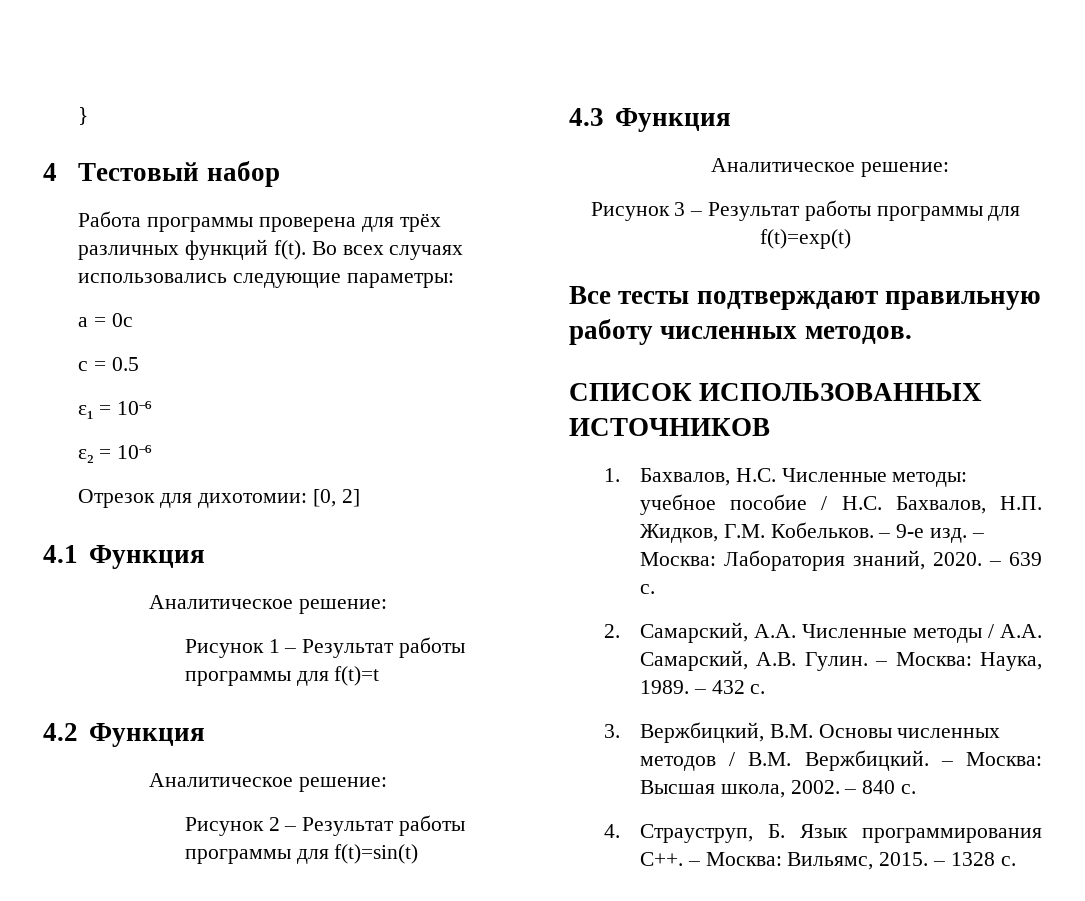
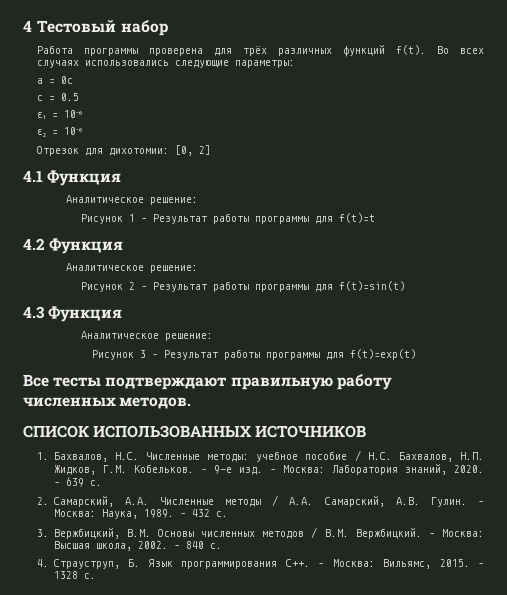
- }

